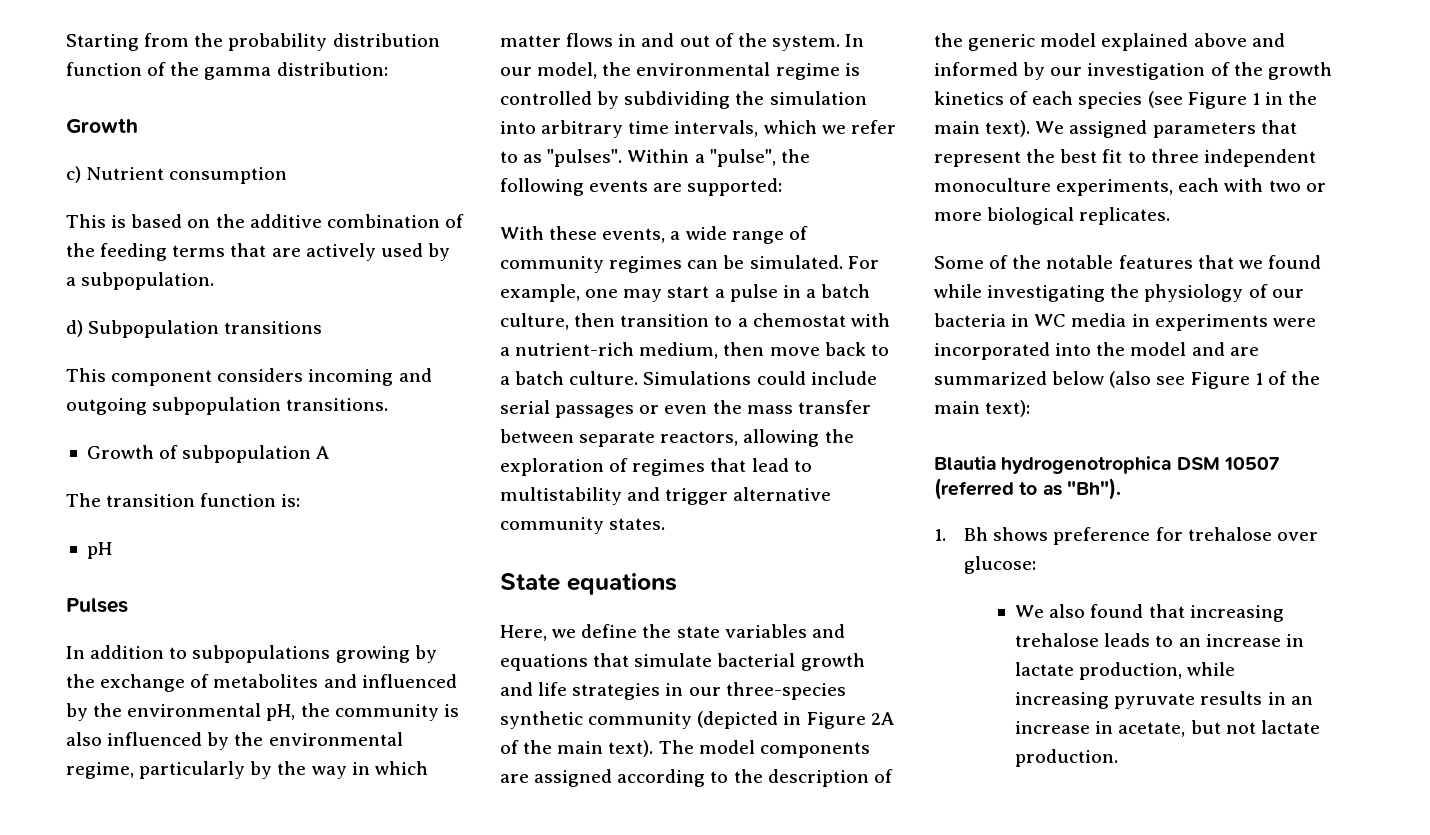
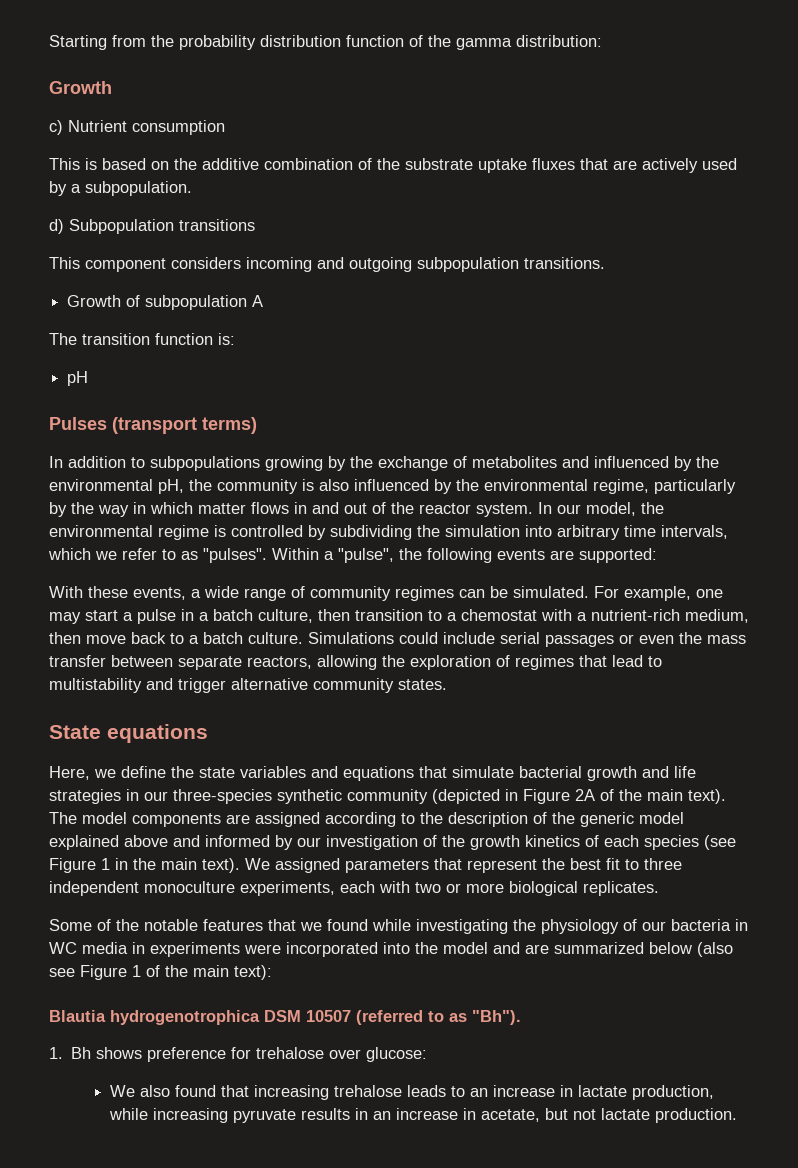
- This is based on the additive combination of the feeding terms that are actively used by a subpopulation.
+ This is based on the additive combination of the substrate uptake fluxes that are actively used by a subpopulation.
- Pulses
+ Pulses (transport terms)
- In addition to subpopulations growing by the exchange of metabolites and influenced by the environmental pH, the community is also influenced by the environmental regime, particularly by the way in which matter flows in and out of the system.
+ In addition to subpopulations growing by the exchange of metabolites and influenced by the environmental pH, the community is also influenced by the environmental regime, particularly by the way in which matter flows in and out of the reactor system.

